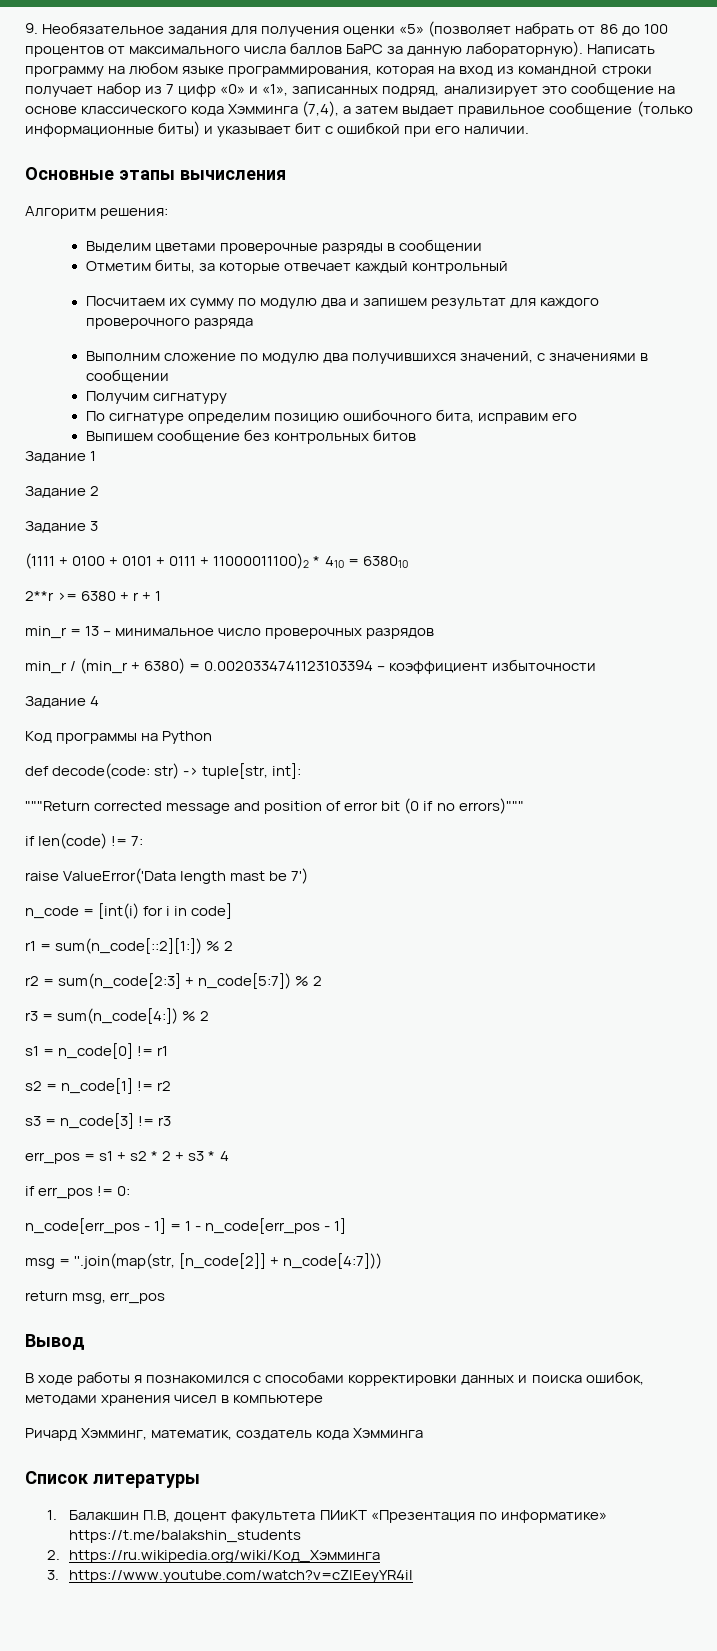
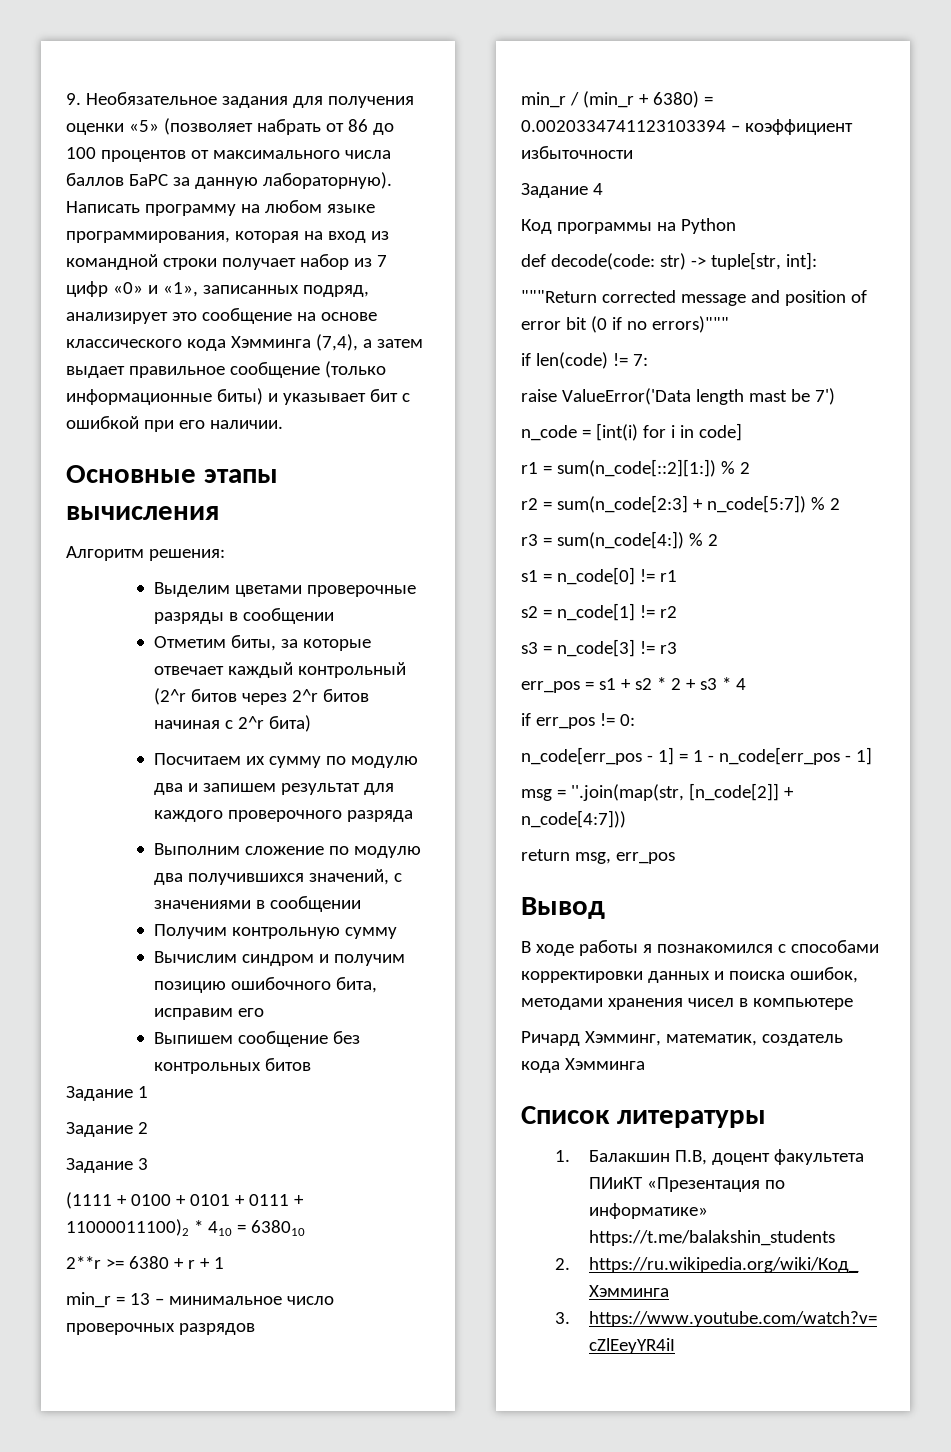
- Отметим биты, за которые отвечает каждый контрольный
+ Отметим биты, за которые отвечает каждый контрольный (2^r битов через 2^r битов начиная с 2^r бита)
- Получим сигнатуру
- По сигнатуре определим позицию ошибочного бита, исправим его
+ Получим контрольную сумму
+ Вычислим синдром и получим позицию ошибочного бита, исправим его

